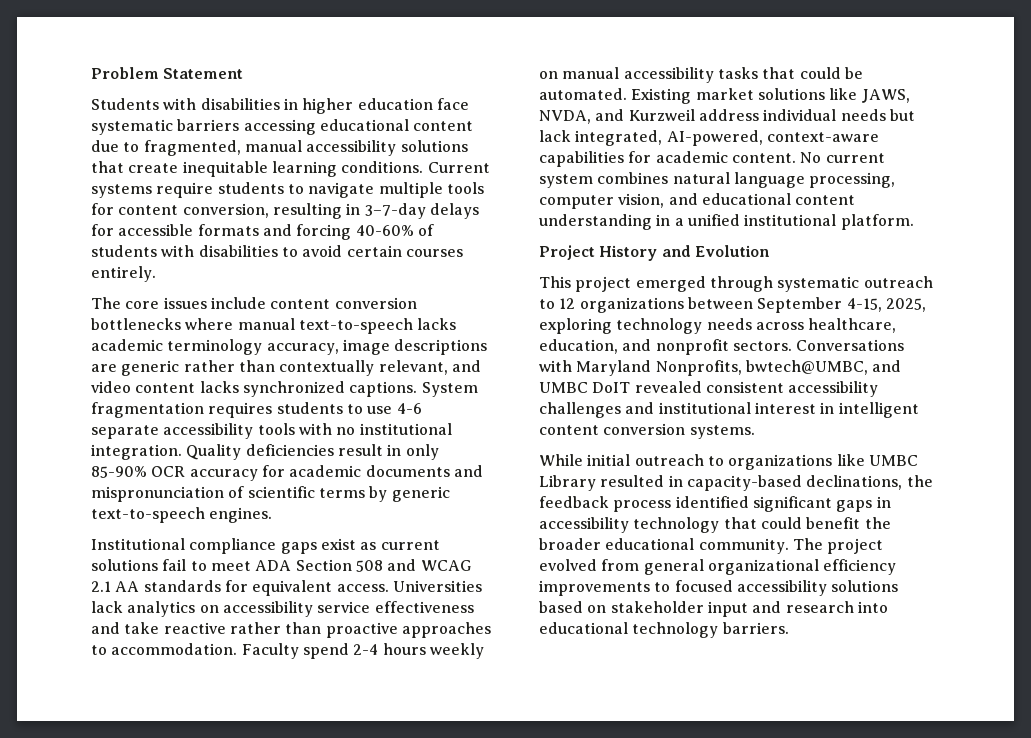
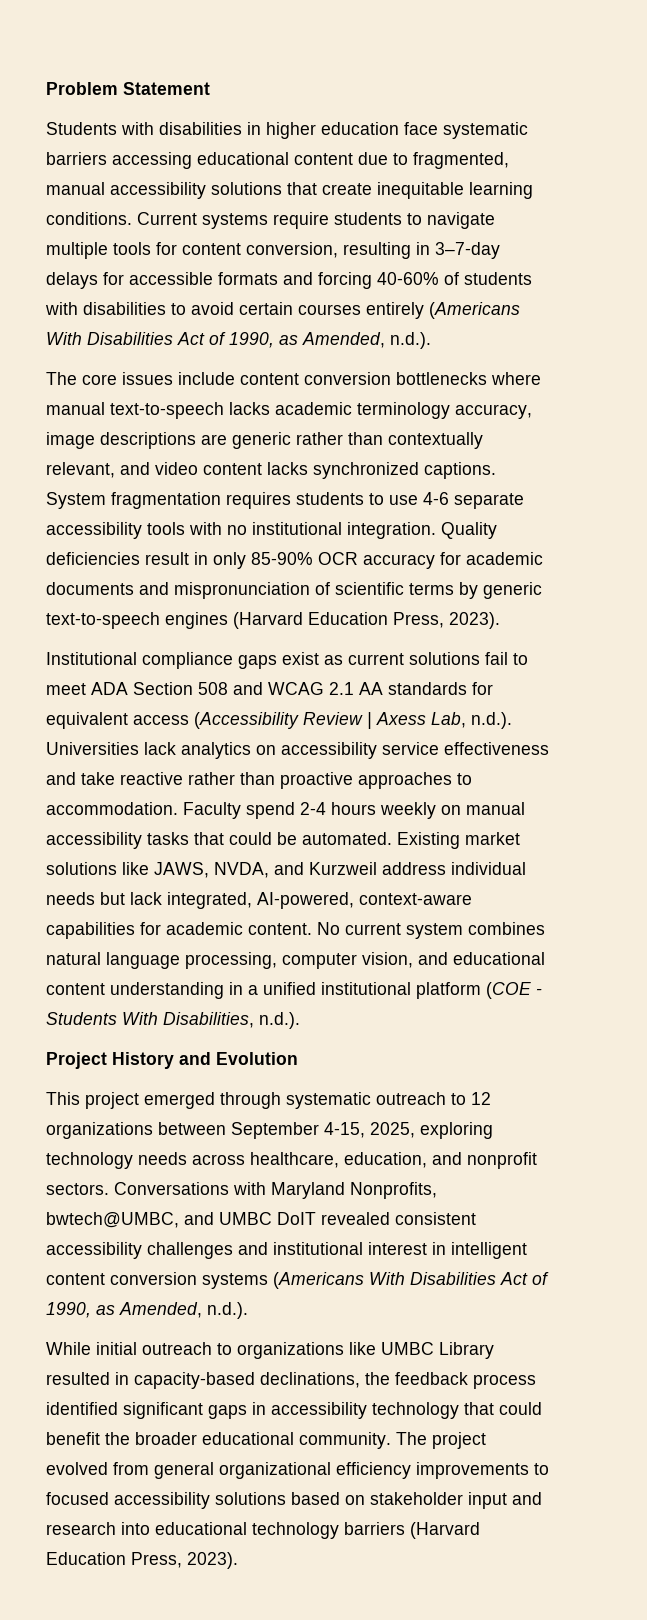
- Current systems require students to navigate multiple tools for content conversion, resulting in 3–7-day delays for accessible formats and forcing 40-60% of students with disabilities to avoid certain courses entirely.
+ Current systems require students to navigate multiple tools for content conversion, resulting in 3–7-day delays for accessible formats and forcing 40-60% of students with disabilities to avoid certain courses entirely (Americans With Disabilities Act of 1990, as Amended, n.d.).
- Quality deficiencies result in only 85-90% OCR accuracy for academic documents and mispronunciation of scientific terms by generic text-to-speech engines.
+ Quality deficiencies result in only 85-90% OCR accuracy for academic documents and mispronunciation of scientific terms by generic text-to-speech engines (Harvard Education Press, 2023).
- Institutional compliance gaps exist as current solutions fail to meet ADA Section 508 and WCAG 2.1 AA standards for equivalent access. Universities lack analytics on accessibility service effectiveness and take reactive rather than proactive approaches to accommodation.
+ Institutional compliance gaps exist as current solutions fail to meet ADA Section 508 and WCAG 2.1 AA standards for equivalent access (Accessibility Review | Axess Lab, n.d.). Universities lack analytics on accessibility service effectiveness and take reactive rather than proactive approaches to accommodation.
- No current system combines natural language processing, computer vision, and educational content understanding in a unified institutional platform.
+ No current system combines natural language processing, computer vision, and educational content understanding in a unified institutional platform (COE - Students With Disabilities, n.d.).
- Conversations with Maryland Nonprofits, bwtech@UMBC, and UMBC DoIT revealed consistent accessibility challenges and institutional interest in intelligent content conversion systems.
+ Conversations with Maryland Nonprofits, bwtech@UMBC, and UMBC DoIT revealed consistent accessibility challenges and institutional interest in intelligent content conversion systems (Americans With Disabilities Act of 1990, as Amended, n.d.).
- The project evolved from general organizational efficiency improvements to focused accessibility solutions based on stakeholder input and research into educational technology barriers.
+ The project evolved from general organizational efficiency improvements to focused accessibility solutions based on stakeholder input and research into educational technology barriers (Harvard Education Press, 2023).

